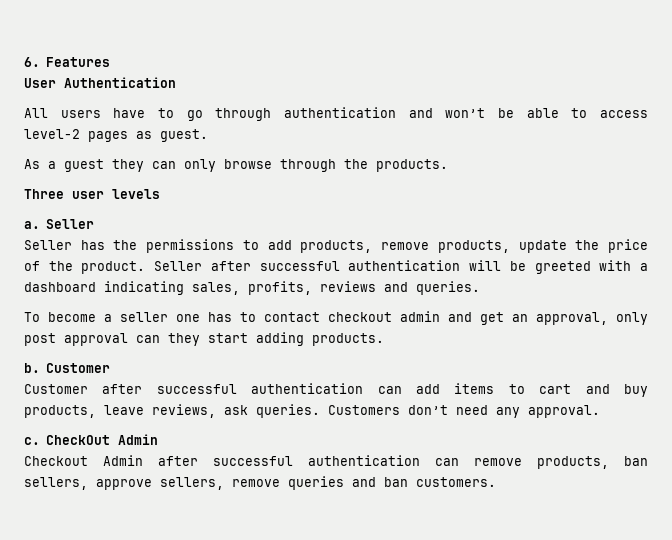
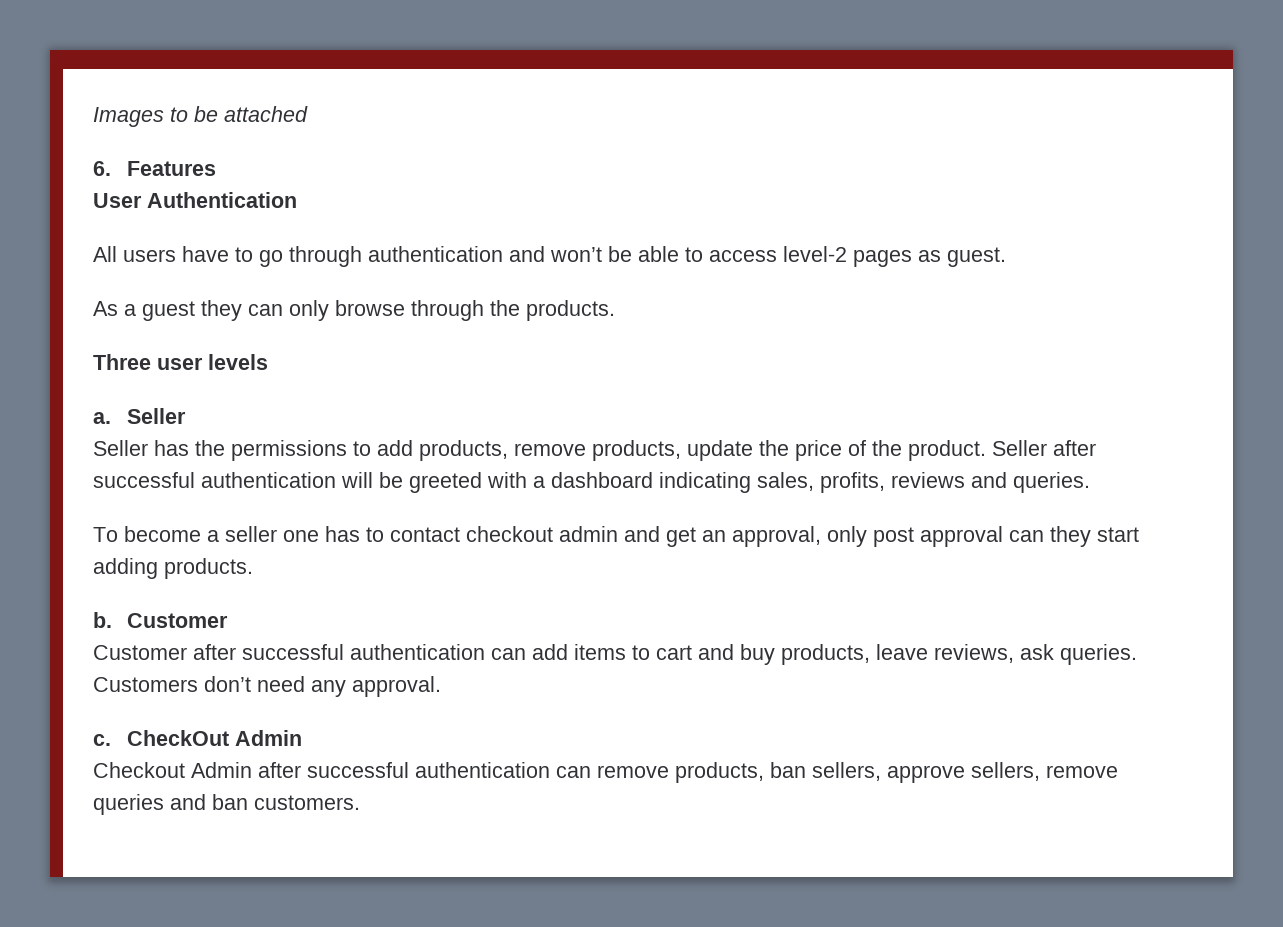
+ Images to be attached

